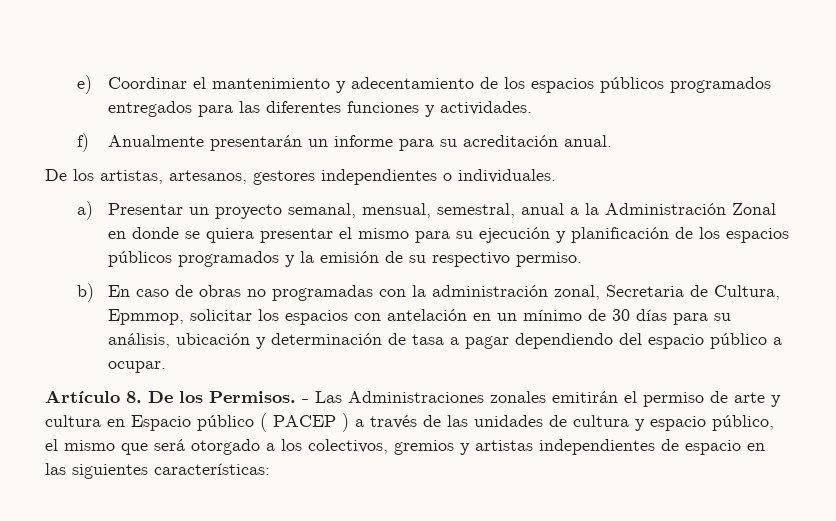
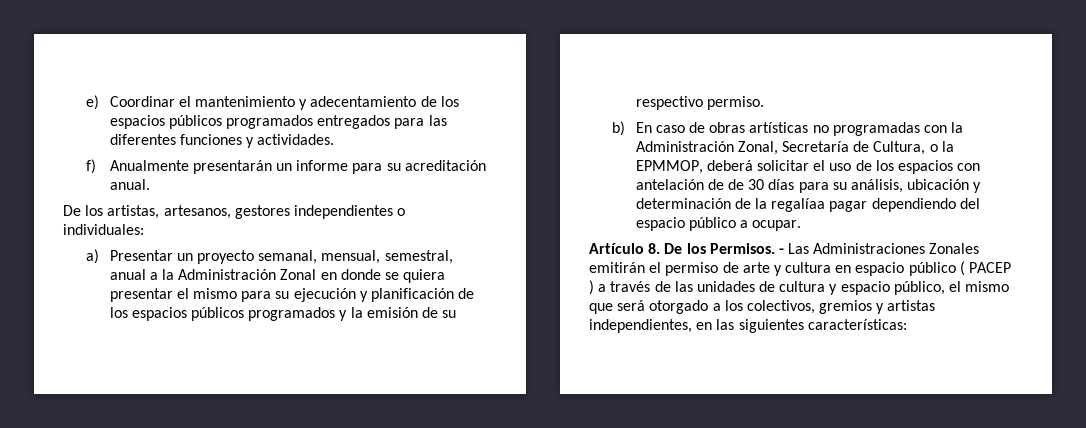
- De los artistas, artesanos, gestores independientes o individuales.
+ De los artistas, artesanos, gestores independientes o individuales:
- b) En caso de obras no programadas con la administración zonal, Secretaria de Cultura, Epmmop, solicitar los espacios con antelación en un mínimo de 30 días para su análisis, ubicación y determinación de tasa a pagar dependiendo del espacio público a ocupar.
+ b) En caso de obras artísticas no programadas con la Administración Zonal, Secretaría de Cultura, o la EPMMOP, deberá solicitar el uso de los espacios con antelación de de 30 días para su análisis, ubicación y determinación de la regalíaa pagar dependiendo del espacio público a ocupar.
- - Las Administraciones zonales emitirán el permiso de arte y cultura en Espacio público ( PACEP ) a través de las unidades de cultura y espacio público, el mismo que será otorgado a los colectivos, gremios y artistas independientes de espacio en las siguientes características:
+ - Las Administraciones Zonales emitirán el permiso de arte y cultura en espacio público ( PACEP ) a través de las unidades de cultura y espacio público, el mismo que será otorgado a los colectivos, gremios y artistas independientes, en las siguientes características:

